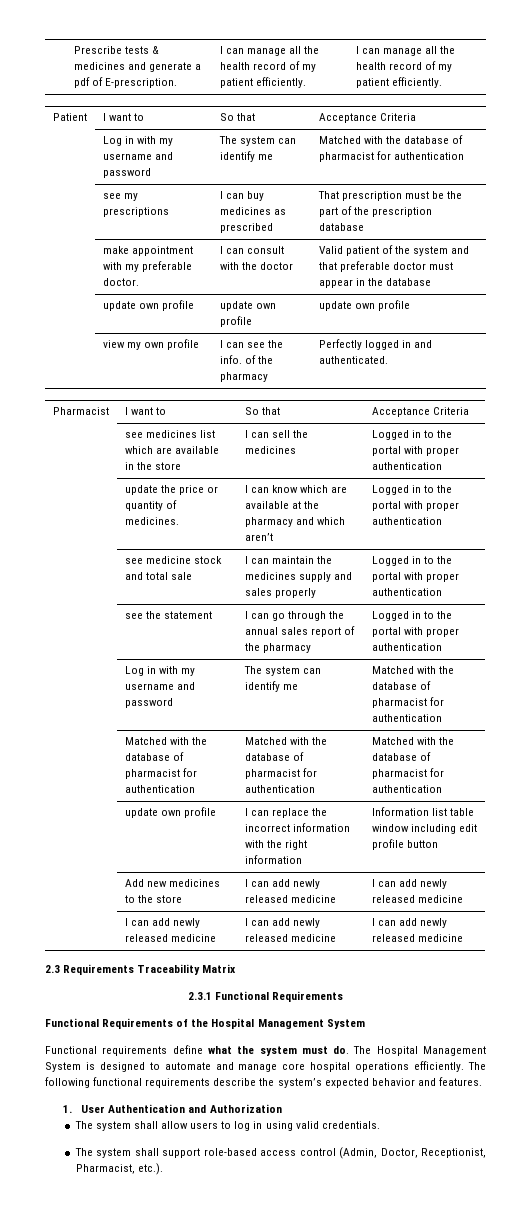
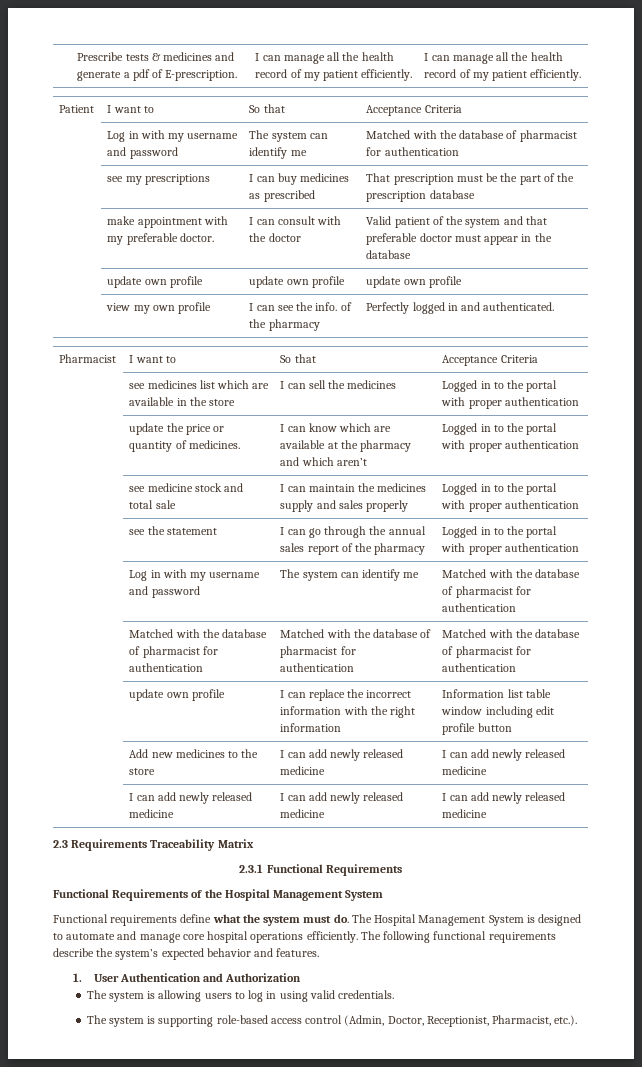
- The system shall allow users to log in using valid credentials.
+ The system is allowing users to log in using valid credentials.
- The system shall support role-based access control (Admin, Doctor, Receptionist, Pharmacist, etc.).
+ The system is supporting role-based access control (Admin, Doctor, Receptionist, Pharmacist, etc.).

